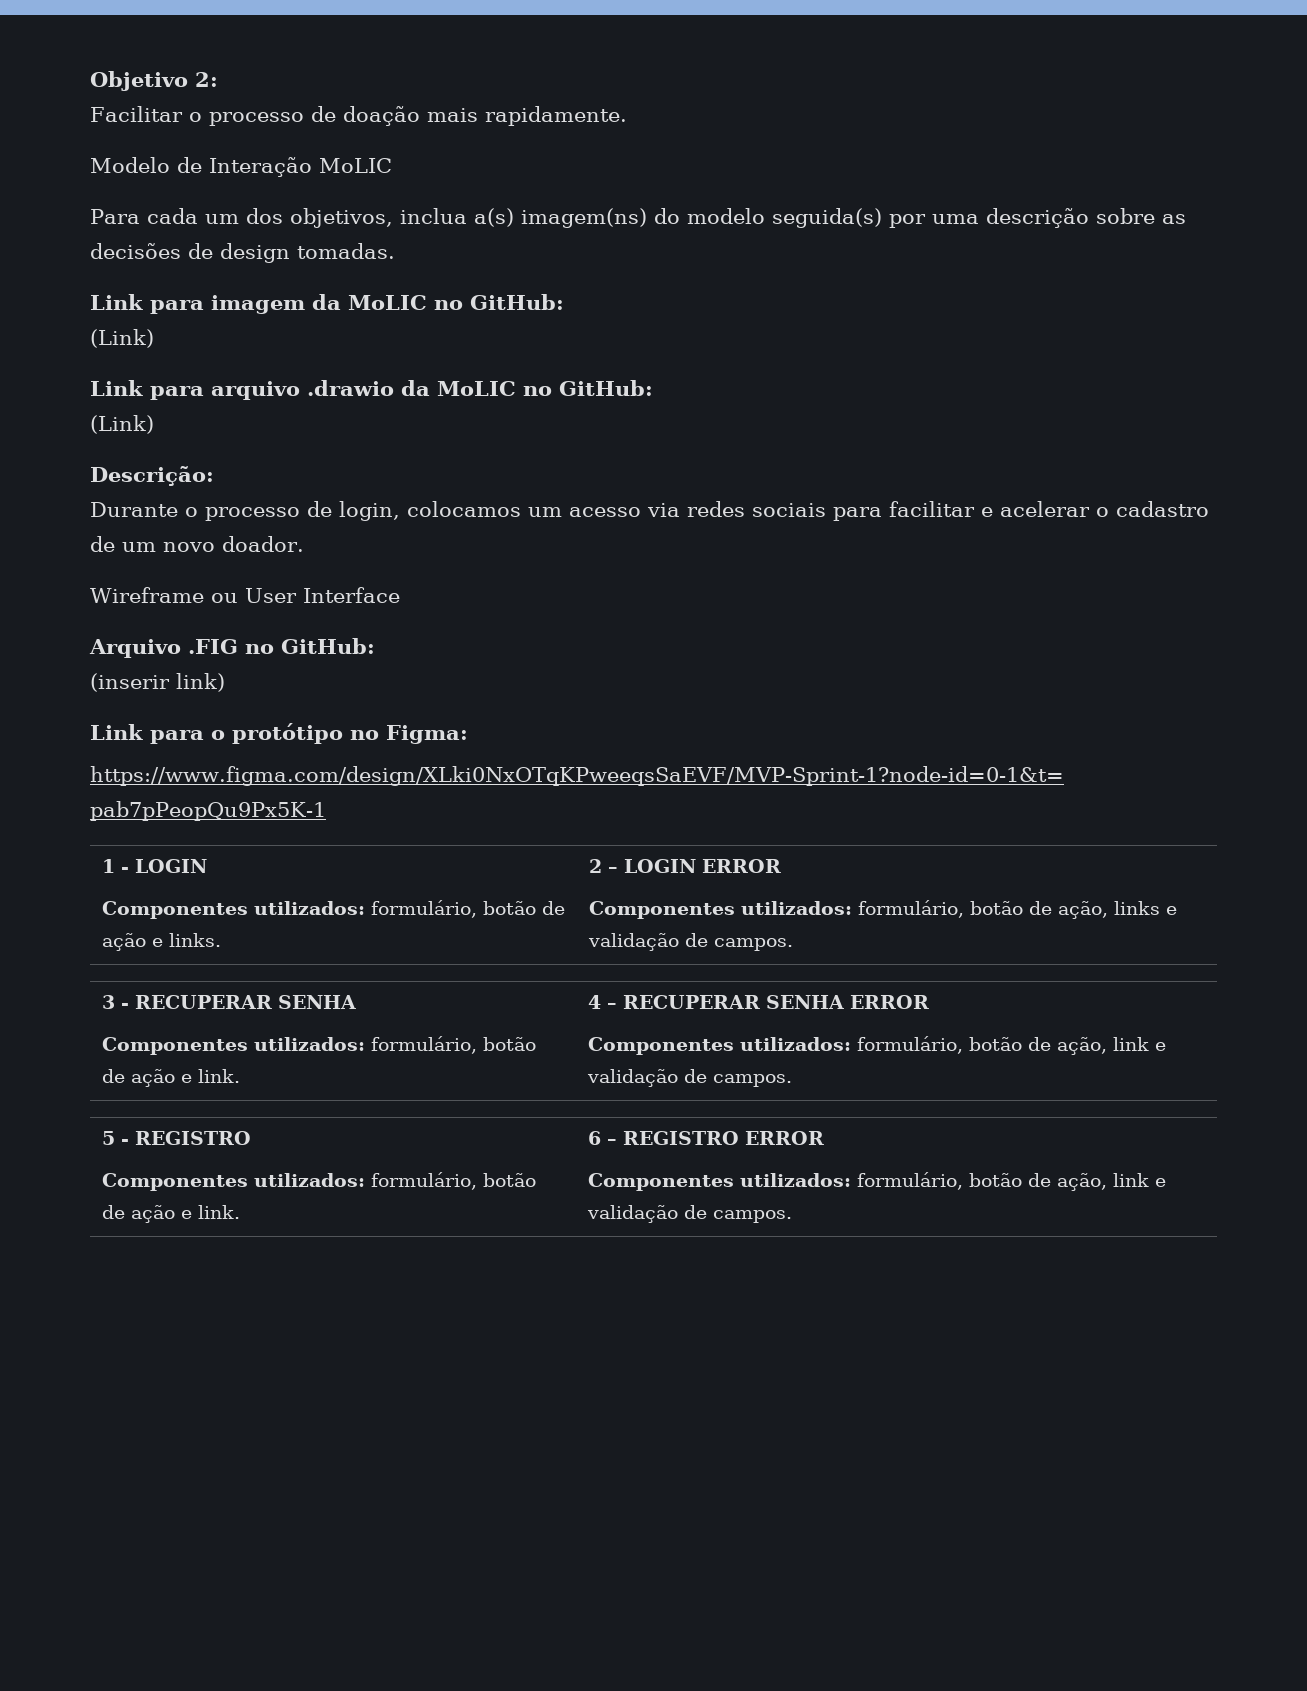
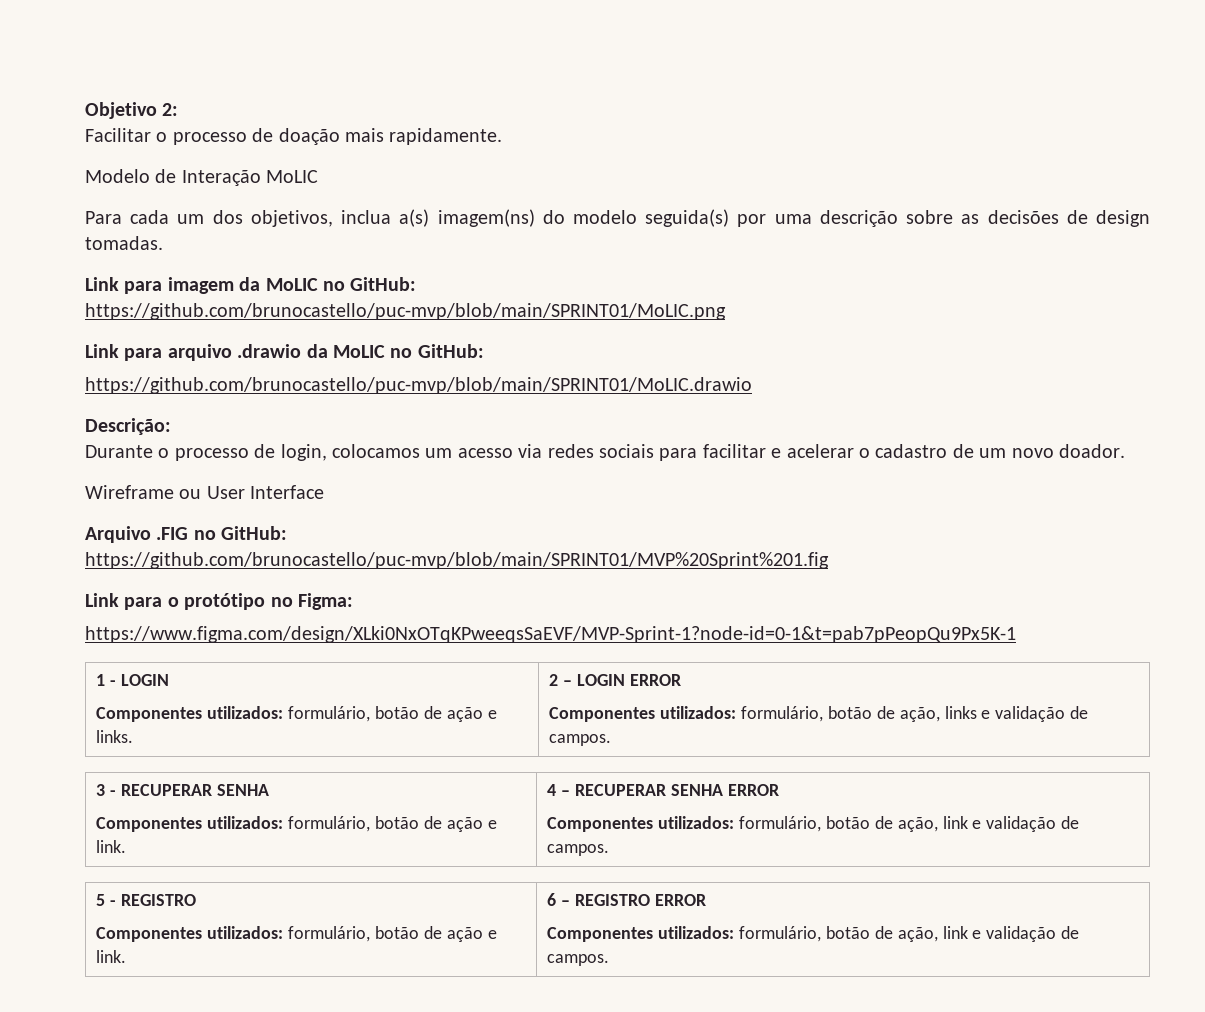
  Link para imagem da MoLIC no GitHub:
- (Link)
+ https://github.com/brunocastello/puc-mvp/blob/main/SPRINT01/MoLIC.png
  Link para arquivo .drawio da MoLIC no GitHub:
- (Link)
+ https://github.com/brunocastello/puc-mvp/blob/main/SPRINT01/MoLIC.drawio
- (inserir link)
+ https://github.com/brunocastello/puc-mvp/blob/main/SPRINT01/MVP%20Sprint%201.fig

